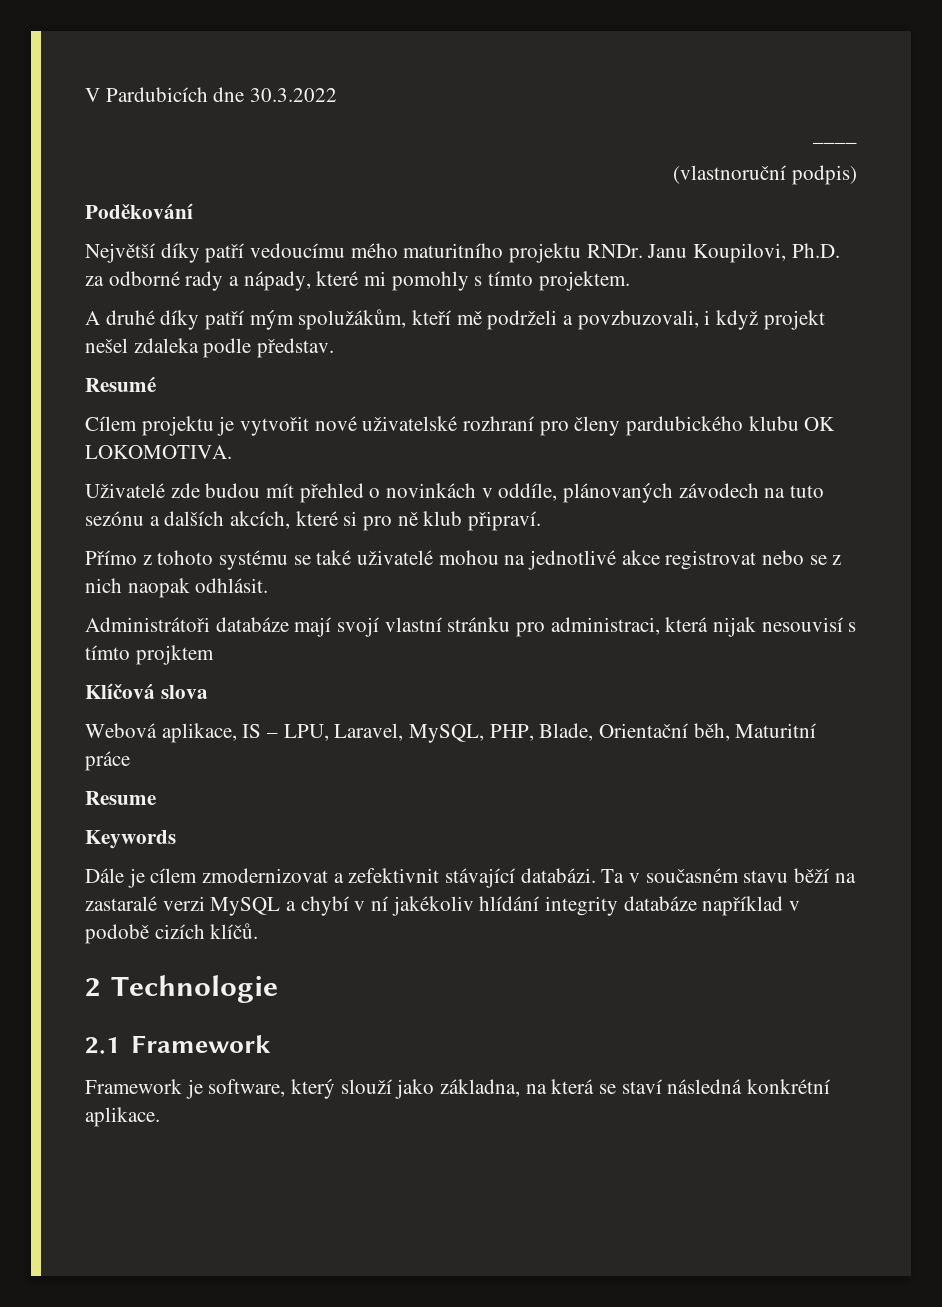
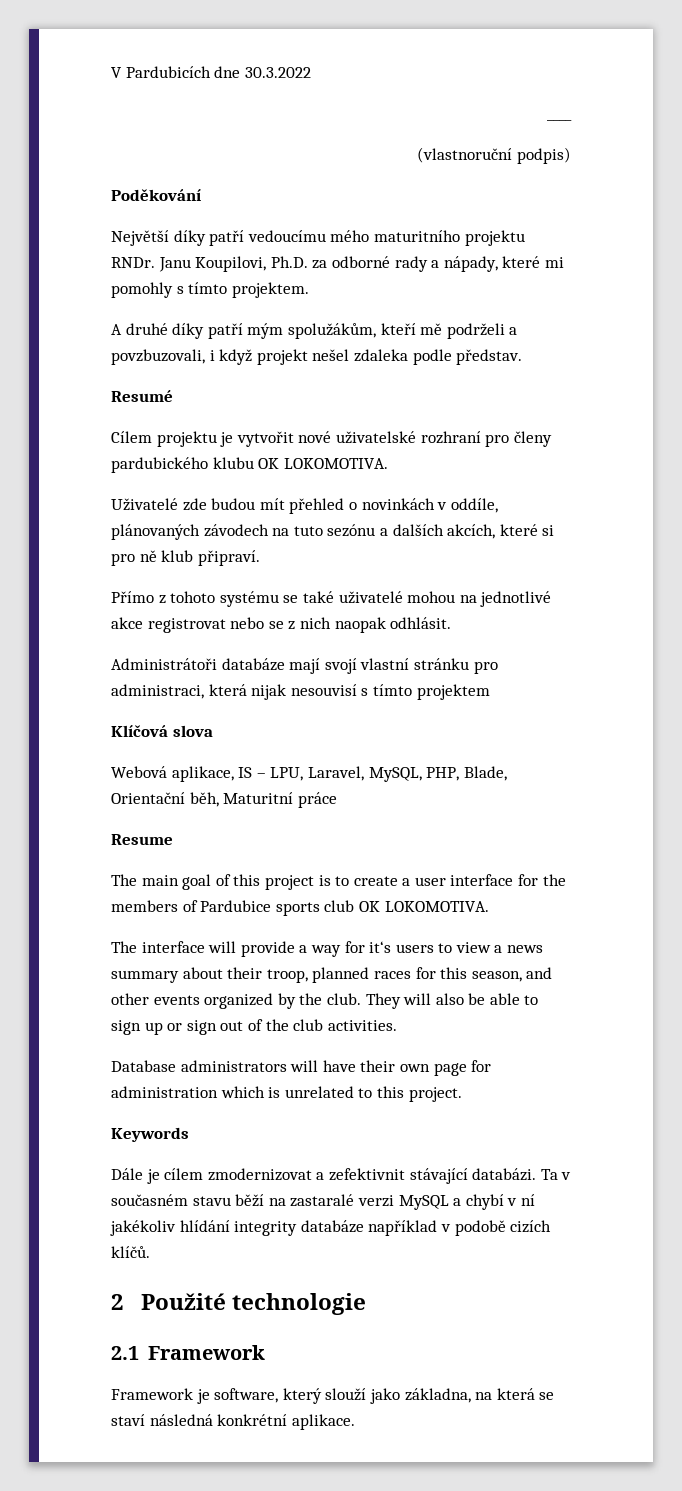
- Administrátoři databáze mají svojí vlastní stránku pro administraci, která nijak nesouvisí s tímto projktem
+ Administrátoři databáze mají svojí vlastní stránku pro administraci, která nijak nesouvisí s tímto projektem
+ The main goal of this project is to create a user interface for the members of Pardubice sports club OK LOKOMOTIVA.
+ The interface will provide a way for it‘s users to view a news summary about their troop, planned races for this season, and other events organized by the club. They will also be able to sign up or sign out of the club activities.
+ Database administrators will have their own page for administration which is unrelated to this project.
- 2 Technologie
+ 2 Použité technologie

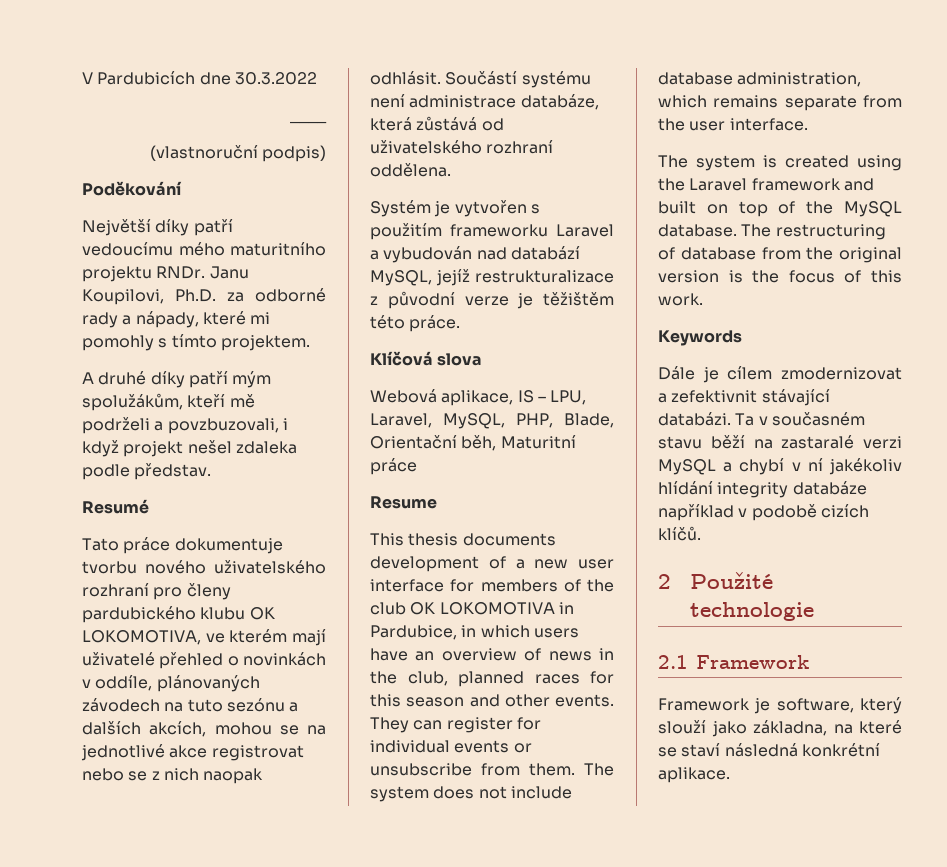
- Cílem projektu je vytvořit nové uživatelské rozhraní pro členy pardubického klubu OK LOKOMOTIVA.
- Uživatelé zde budou mít přehled o novinkách v oddíle, plánovaných závodech na tuto sezónu a dalších akcích, které si pro ně klub připraví.
- Přímo z tohoto systému se také uživatelé mohou na jednotlivé akce registrovat nebo se z nich naopak odhlásit.
- Administrátoři databáze mají svojí vlastní stránku pro administraci, která nijak nesouvisí s tímto projektem
+ Tato práce dokumentuje tvorbu nového uživatelského rozhraní pro členy pardubického klubu OK LOKOMOTIVA, ve kterém mají uživatelé přehled o novinkách v oddíle, plánovaných závodech na tuto sezónu a dalších akcích, mohou se na jednotlivé akce registrovat nebo se z nich naopak odhlásit. Součástí systému není administrace databáze, která zůstává od uživatelského rozhraní oddělena.
+ Systém je vytvořen s použitím frameworku Laravel a vybudován nad databází MySQL, jejíž restrukturalizace z původní verze je těžištěm této práce.
- The main goal of this project is to create a user interface for the members of Pardubice sports club OK LOKOMOTIVA.
- The interface will provide a way for it‘s users to view a news summary about their troop, planned races for this season, and other events organized by the club. They will also be able to sign up or sign out of the club activities.
- Database administrators will have their own page for administration which is unrelated to this project.
+ This thesis documents development of a new user interface for members of the club OK LOKOMOTIVA in Pardubice, in which users have an overview of news in the club, planned races for this season and other events. They can register for individual events or unsubscribe from them. The system does not include database administration, which remains separate from the user interface.
+ The system is created using the Laravel framework and built on top of the MySQL database. The restructuring of database from the original version is the focus of this work.
- Framework je software, který slouží jako základna, na která se staví následná konkrétní aplikace.
+ Framework je software, který slouží jako základna, na které se staví následná konkrétní aplikace.

